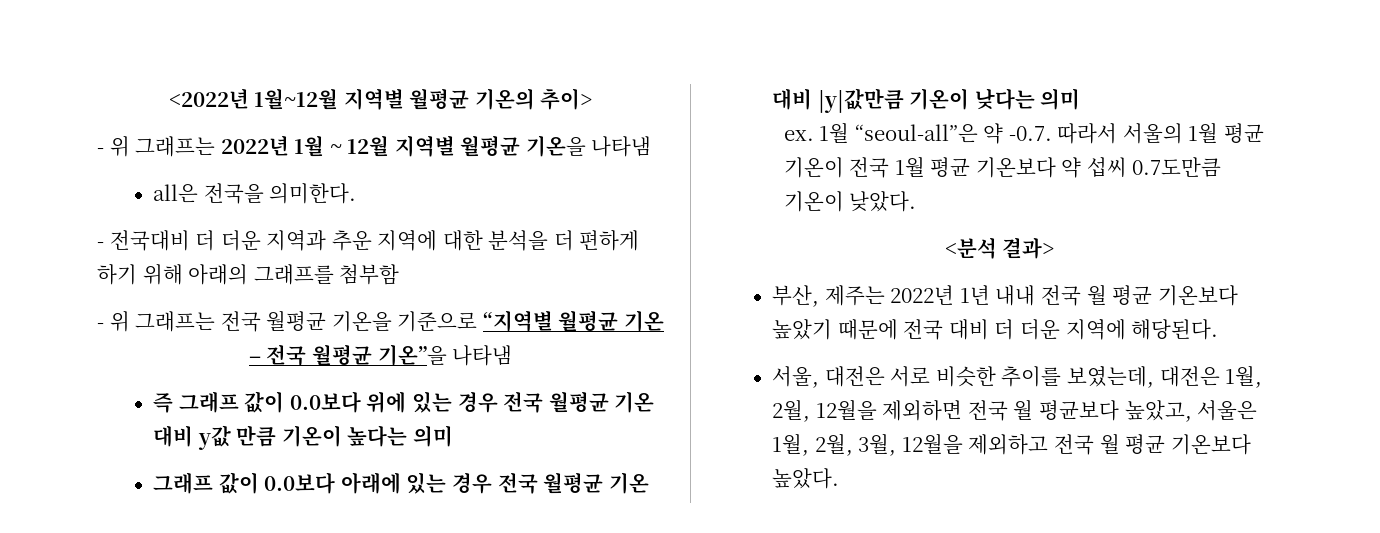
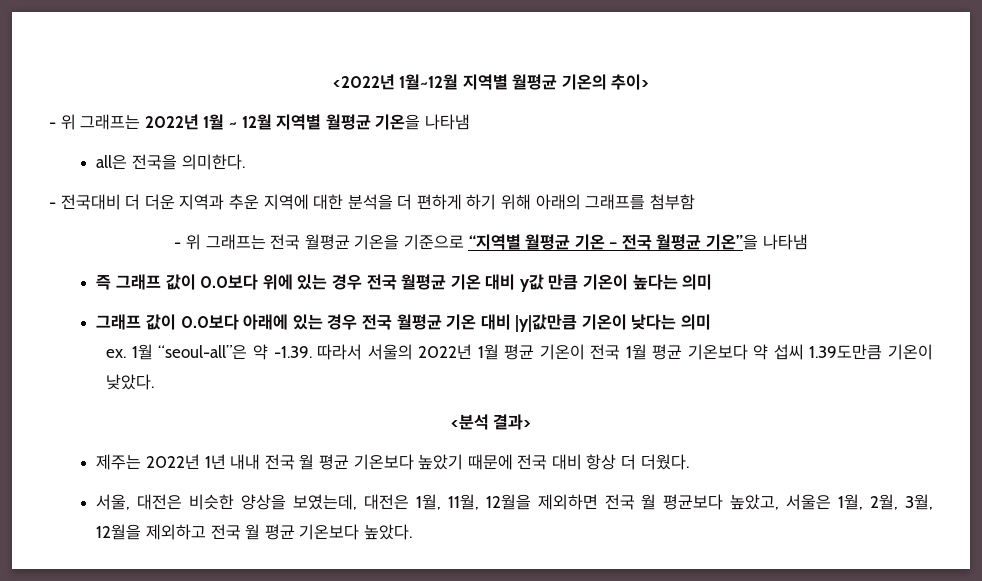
- 1월 “seoul-all”은 약 -0.7. 따라서 서울의 1월 평균 기온이 전국 1월 평균 기온보다 약 섭씨 0.7도만큼 기온이 낮았다.
+ 1월 “seoul-all”은 약 -1.39. 따라서 서울의 2022년 1월 평균 기온이 전국 1월 평균 기온보다 약 섭씨 1.39도만큼 기온이 낮았다.
- 부산, 제주는 2022년 1년 내내 전국 월 평균 기온보다 높았기 때문에 전국 대비 더 더운 지역에 해당된다.
+ 제주는 2022년 1년 내내 전국 월 평균 기온보다 높았기 때문에 전국 대비 항상 더 더웠다.
- 서울, 대전은 서로 비슷한 추이를 보였는데, 대전은 1월, 2월, 12월을 제외하면 전국 월 평균보다 높았고, 서울은 1월, 2월, 3월, 12월을 제외하고 전국 월 평균 기온보다 높았다.
+ 서울, 대전은 비슷한 양상을 보였는데, 대전은 1월, 11월, 12월을 제외하면 전국 월 평균보다 높았고, 서울은 1월, 2월, 3월, 12월을 제외하고 전국 월 평균 기온보다 높았다.

